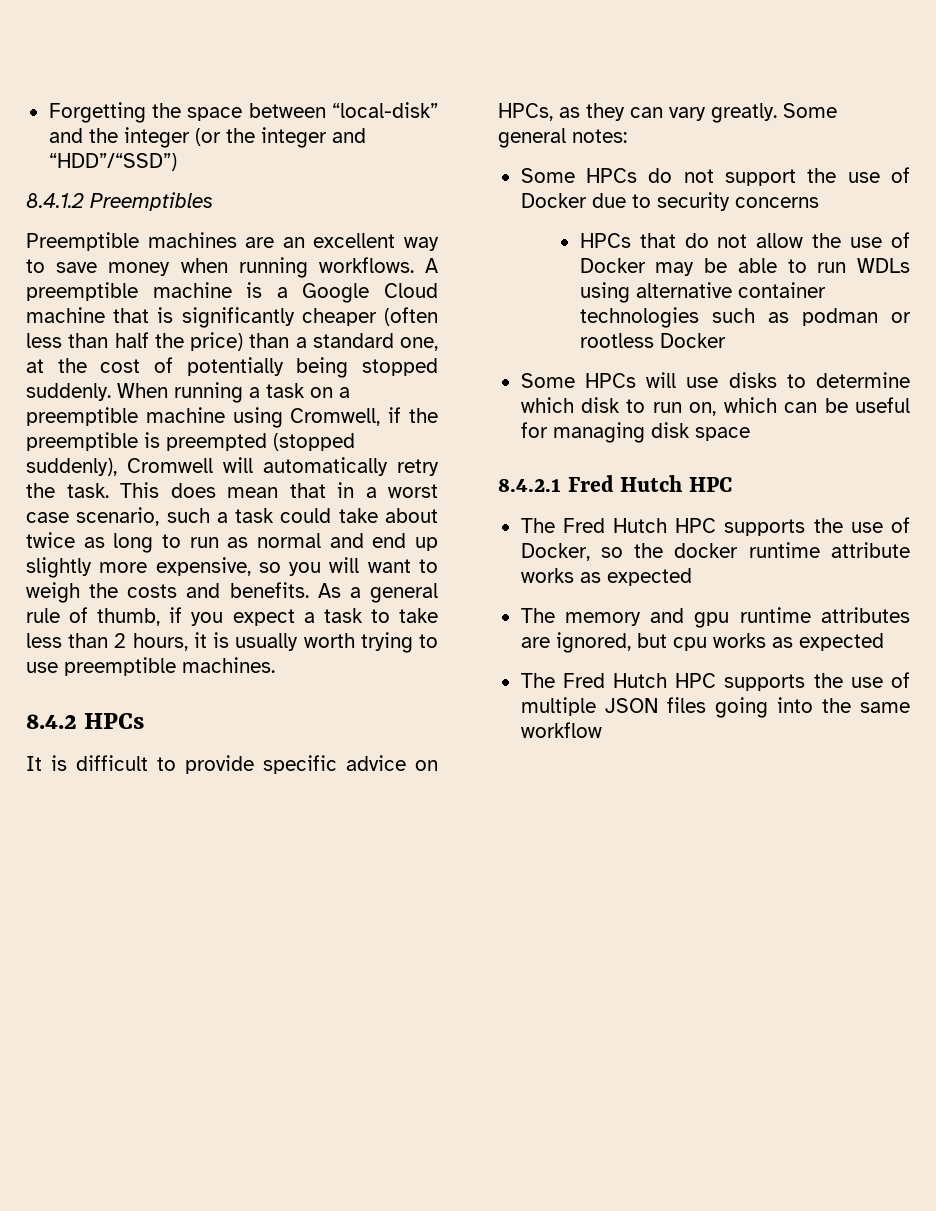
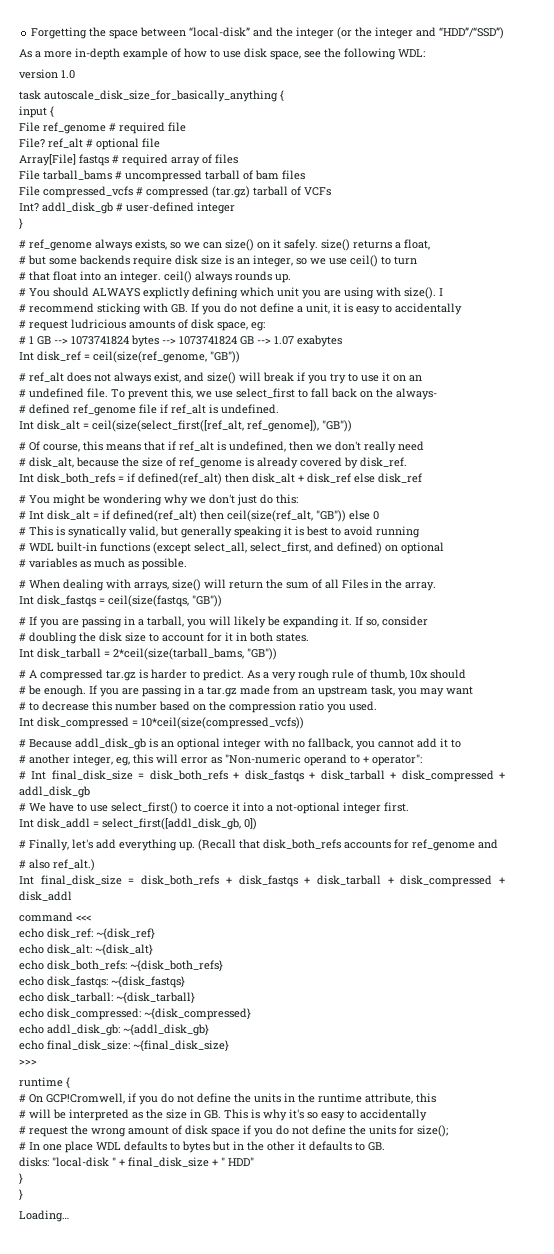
- 8.4.1.2 Preemptibles
- Preemptible machines are an excellent way to save money when running workflows. A preemptible machine is a Google Cloud machine that is significantly cheaper (often less than half the price) than a standard one, at the cost of potentially being stopped suddenly. When running a task on a preemptible machine using Cromwell, if the preemptible is preempted (stopped suddenly), Cromwell will automatically retry the task. This does mean that in a worst case scenario, such a task could take about twice as long to run as normal and end up slightly more expensive, so you will want to weigh the costs and benefits. As a general rule of thumb, if you expect a task to take less than 2 hours, it is usually worth trying to use preemptible machines.
- 8.4.2 HPCs
- It is difficult to provide specific advice on HPCs, as they can vary greatly. Some general notes:
- Some HPCs do not support the use of Docker due to security concerns
- HPCs that do not allow the use of Docker may be able to run WDLs using alternative container technologies such as podman or rootless Docker
- Some HPCs will use disks to determine which disk to run on, which can be useful for managing disk space
- 8.4.2.1 Fred Hutch HPC
- The Fred Hutch HPC supports the use of Docker, so the docker runtime attribute works as expected
- The memory and gpu runtime attributes are ignored, but cpu works as expected
- The Fred Hutch HPC supports the use of multiple JSON files going into the same workflow
+ As a more in-depth example of how to use disk space, see the following WDL:
+ version 1.0
+ task autoscale_disk_size_for_basically_anything {
+ input {
+ File ref_genome # required file
+ File? ref_alt # optional file
+ Array[File] fastqs # required array of files
+ File tarball_bams # uncompressed tarball of bam files
+ File compressed_vcfs # compressed (tar.gz) tarball of VCFs
+ Int? addl_disk_gb # user-defined integer
+ }
+ # ref_genome always exists, so we can size() on it safely. size() returns a float,
+ # but some backends require disk size is an integer, so we use ceil() to turn
+ # that float into an integer. ceil() always rounds up.
+ # You should ALWAYS explictly defining which unit you are using with size(). I
+ # recommend sticking with GB. If you do not define a unit, it is easy to accidentally
+ # request ludricious amounts of disk space, eg:
+ # 1 GB --> 1073741824 bytes --> 1073741824 GB --> 1.07 exabytes
+ Int disk_ref = ceil(size(ref_genome, "GB"))
+ # ref_alt does not always exist, and size() will break if you try to use it on an
+ # undefined file. To prevent this, we use select_first to fall back on the always-
+ # defined ref_genome file if ref_alt is undefined.
+ Int disk_alt = ceil(size(select_first([ref_alt, ref_genome]), "GB"))
+ # Of course, this means that if ref_alt is undefined, then we don't really need
+ # disk_alt, because the size of ref_genome is already covered by disk_ref.
+ Int disk_both_refs = if defined(ref_alt) then disk_alt + disk_ref else disk_ref
+ # You might be wondering why we don't just do this:
+ # Int disk_alt = if defined(ref_alt) then ceil(size(ref_alt, "GB")) else 0
+ # This is synatically valid, but generally speaking it is best to avoid running
+ # WDL built-in functions (except select_all, select_first, and defined) on optional
+ # variables as much as possible.
+ # When dealing with arrays, size() will return the sum of all Files in the array.
+ Int disk_fastqs = ceil(size(fastqs, "GB"))
+ # If you are passing in a tarball, you will likely be expanding it. If so, consider
+ # doubling the disk size to account for it in both states.
+ Int disk_tarball = 2*ceil(size(tarball_bams, "GB"))
+ # A compressed tar.gz is harder to predict. As a very rough rule of thumb, 10x should
+ # be enough. If you are passing in a tar.gz made from an upstream task, you may want
+ # to decrease this number based on the compression ratio you used.
+ Int disk_compressed = 10*ceil(size(compressed_vcfs))
+ # Because addl_disk_gb is an optional integer with no fallback, you cannot add it to
+ # another integer, eg, this will error as "Non-numeric operand to + operator":
+ # Int final_disk_size = disk_both_refs + disk_fastqs + disk_tarball + disk_compressed + addl_disk_gb
+ # We have to use select_first() to coerce it into a not-optional integer first.
+ Int disk_addl = select_first([addl_disk_gb, 0])
+ # Finally, let's add everything up. (Recall that disk_both_refs accounts for ref_genome and
+ # also ref_alt.)
+ Int final_disk_size = disk_both_refs + disk_fastqs + disk_tarball + disk_compressed + disk_addl
+ command <<<
+ echo disk_ref: ~{disk_ref}
+ echo disk_alt: ~{disk_alt}
+ echo disk_both_refs: ~{disk_both_refs}
+ echo disk_fastqs: ~{disk_fastqs}
+ echo disk_tarball: ~{disk_tarball}
+ echo disk_compressed: ~{disk_compressed}
+ echo addl_disk_gb: ~{addl_disk_gb}
+ echo final_disk_size: ~{final_disk_size}
+ >>>
+ runtime {
+ # On GCP!Cromwell, if you do not define the units in the runtime attribute, this
+ # will be interpreted as the size in GB. This is why it's so easy to accidentally
+ # request the wrong amount of disk space if you do not define the units for size();
+ # In one place WDL defaults to bytes but in the other it defaults to GB.
+ disks: "local-disk " + final_disk_size + " HDD"
+ }
+ }
+ Loading…

